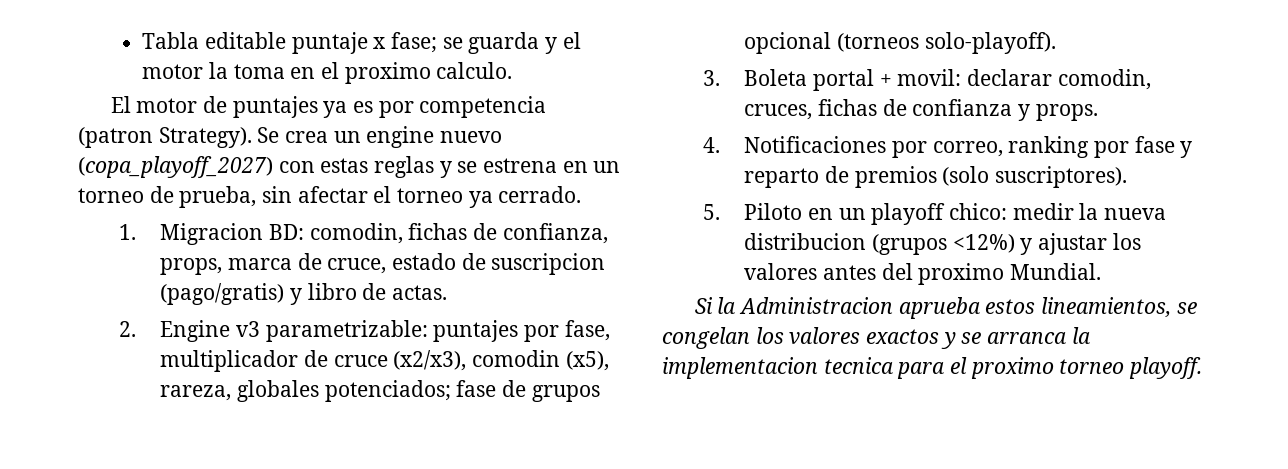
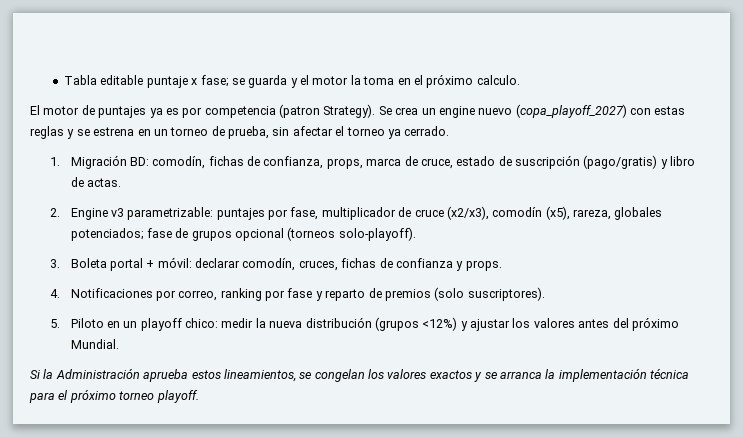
- Tabla editable puntaje x fase; se guarda y el motor la toma en el proximo calculo.
+ Tabla editable puntaje x fase; se guarda y el motor la toma en el próximo calculo.
- 1. Migracion BD: comodin, fichas de confianza, props, marca de cruce, estado de suscripcion (pago/gratis) y libro de actas.
+ 1. Migración BD: comodín, fichas de confianza, props, marca de cruce, estado de suscripción (pago/gratis) y libro de actas.
- 2. Engine v3 parametrizable: puntajes por fase, multiplicador de cruce (x2/x3), comodin (x5), rareza, globales potenciados; fase de grupos opcional (torneos solo-playoff).
+ 2. Engine v3 parametrizable: puntajes por fase, multiplicador de cruce (x2/x3), comodín (x5), rareza, globales potenciados; fase de grupos opcional (torneos solo-playoff).
- 3. Boleta portal + movil: declarar comodin, cruces, fichas de confianza y props.
+ 3. Boleta portal + móvil: declarar comodín, cruces, fichas de confianza y props.
- 5. Piloto en un playoff chico: medir la nueva distribucion (grupos <12%) y ajustar los valores antes del proximo Mundial.
+ 5. Piloto en un playoff chico: medir la nueva distribución (grupos <12%) y ajustar los valores antes del próximo Mundial.
- Si la Administracion aprueba estos lineamientos, se congelan los valores exactos y se arranca la implementacion tecnica para el proximo torneo playoff.
+ Si la Administración aprueba estos lineamientos, se congelan los valores exactos y se arranca la implementación técnica para el próximo torneo playoff.

